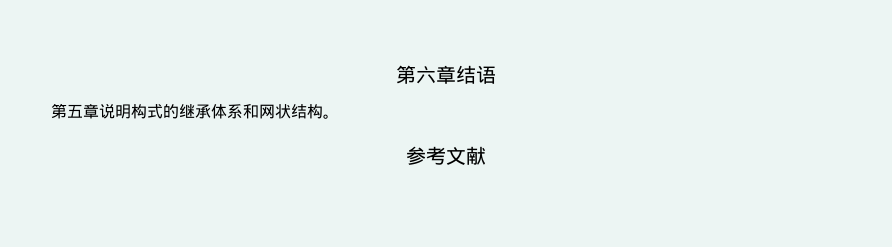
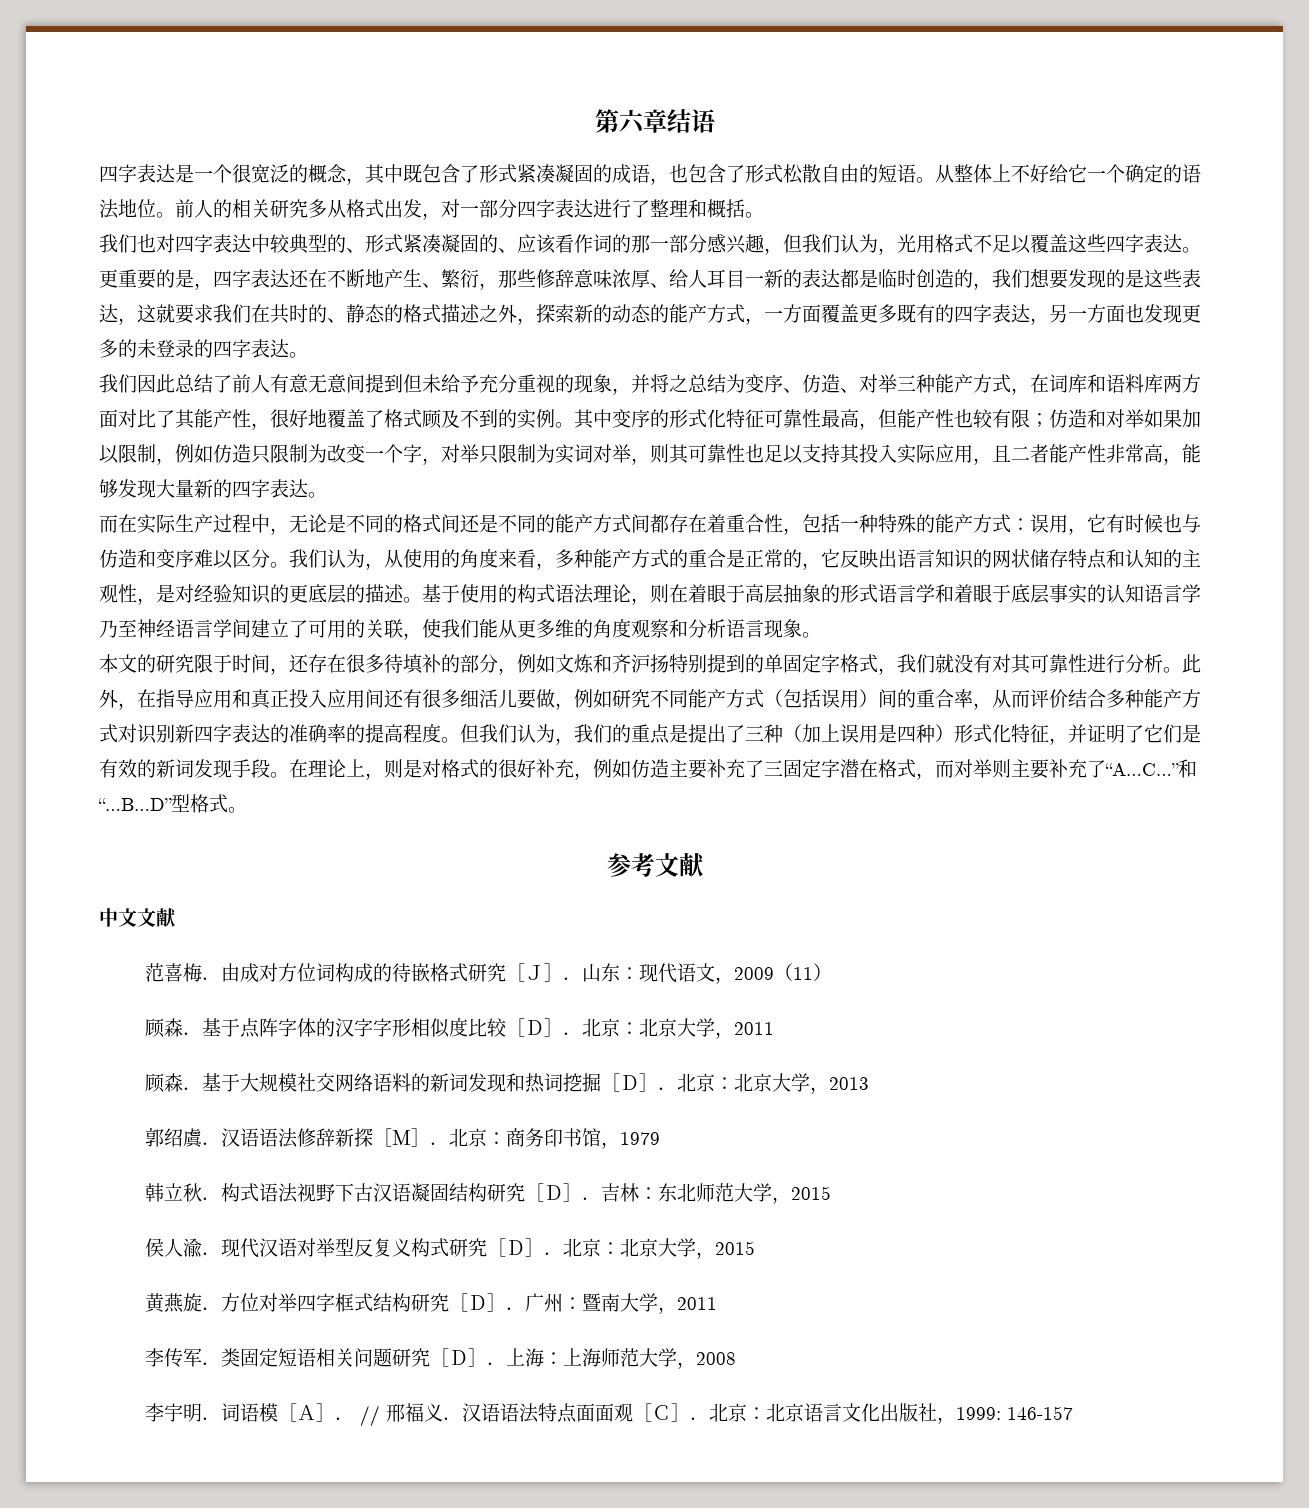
- 第五章说明构式的继承体系和网状结构。
+ 四字表达是一个很宽泛的概念，其中既包含了形式紧凑凝固的成语，也包含了形式松散自由的短语。从整体上不好给它一个确定的语法地位。前人的相关研究多从格式出发，对一部分四字表达进行了整理和概括。
+ 我们也对四字表达中较典型的、形式紧凑凝固的、应该看作词的那一部分感兴趣，但我们认为，光用格式不足以覆盖这些四字表达。更重要的是，四字表达还在不断地产生、繁衍，那些修辞意味浓厚、给人耳目一新的表达都是临时创造的，我们想要发现的是这些表达，这就要求我们在共时的、静态的格式描述之外，探索新的动态的能产方式，一方面覆盖更多既有的四字表达，另一方面也发现更多的未登录的四字表达。
+ 我们因此总结了前人有意无意间提到但未给予充分重视的现象，并将之总结为变序、仿造、对举三种能产方式，在词库和语料库两方面对比了其能产性，很好地覆盖了格式顾及不到的实例。其中变序的形式化特征可靠性最高，但能产性也较有限；仿造和对举如果加以限制，例如仿造只限制为改变一个字，对举只限制为实词对举，则其可靠性也足以支持其投入实际应用，且二者能产性非常高，能够发现大量新的四字表达。
+ 而在实际生产过程中，无论是不同的格式间还是不同的能产方式间都存在着重合性，包括一种特殊的能产方式：误用，它有时候也与仿造和变序难以区分。我们认为，从使用的角度来看，多种能产方式的重合是正常的，它反映出语言知识的网状储存特点和认知的主观性，是对经验知识的更底层的描述。基于使用的构式语法理论，则在着眼于高层抽象的形式语言学和着眼于底层事实的认知语言学乃至神经语言学间建立了可用的关联，使我们能从更多维的角度观察和分析语言现象。
+ 本文的研究限于时间，还存在很多待填补的部分，例如文炼和齐沪扬特别提到的单固定字格式，我们就没有对其可靠性进行分析。此外，在指导应用和真正投入应用间还有很多细活儿要做，例如研究不同能产方式（包括误用）间的重合率，从而评价结合多种能产方式对识别新四字表达的准确率的提高程度。但我们认为，我们的重点是提出了三种（加上误用是四种）形式化特征，并证明了它们是有效的新词发现手段。在理论上，则是对格式的很好补充，例如仿造主要补充了三固定字潜在格式，而对举则主要补充了“A…C…”和“…B…D”型格式。
  参考文献
+ 中文文献
+ 范喜梅．由成对方位词构成的待嵌格式研究［Ｊ］．山东：现代语文，2009（11）
+ 顾森．基于点阵字体的汉字字形相似度比较［Ｄ］．北京：北京大学，2011
+ 顾森．基于大规模社交网络语料的新词发现和热词挖掘［Ｄ］．北京：北京大学，2013
+ 郭绍虞．汉语语法修辞新探［Ｍ］．北京：商务印书馆，1979
+ 韩立秋．构式语法视野下古汉语凝固结构研究［Ｄ］．吉林：东北师范大学，2015
+ 侯人渝．现代汉语对举型反复义构式研究［Ｄ］．北京：北京大学，2015
+ 黄燕旋．方位对举四字框式结构研究［Ｄ］．广州：暨南大学，2011
+ 李传军．类固定短语相关问题研究［Ｄ］．上海：上海师范大学，2008
+ 李宇明．词语模［Ａ］． // 邢福义．汉语语法特点面面观［Ｃ］．北京：北京语言文化出版社，1999: 146-157

